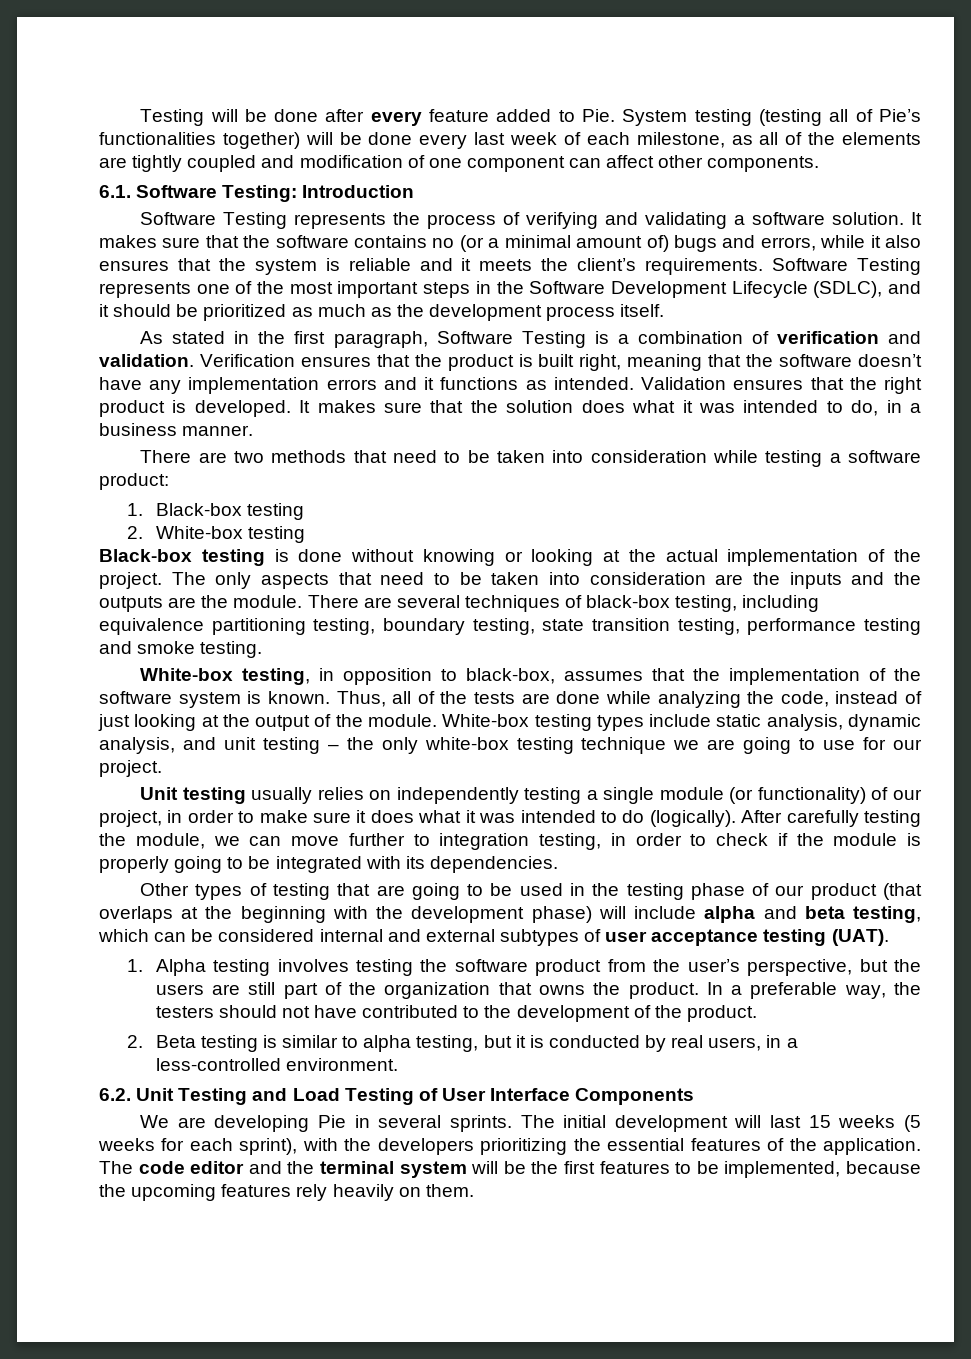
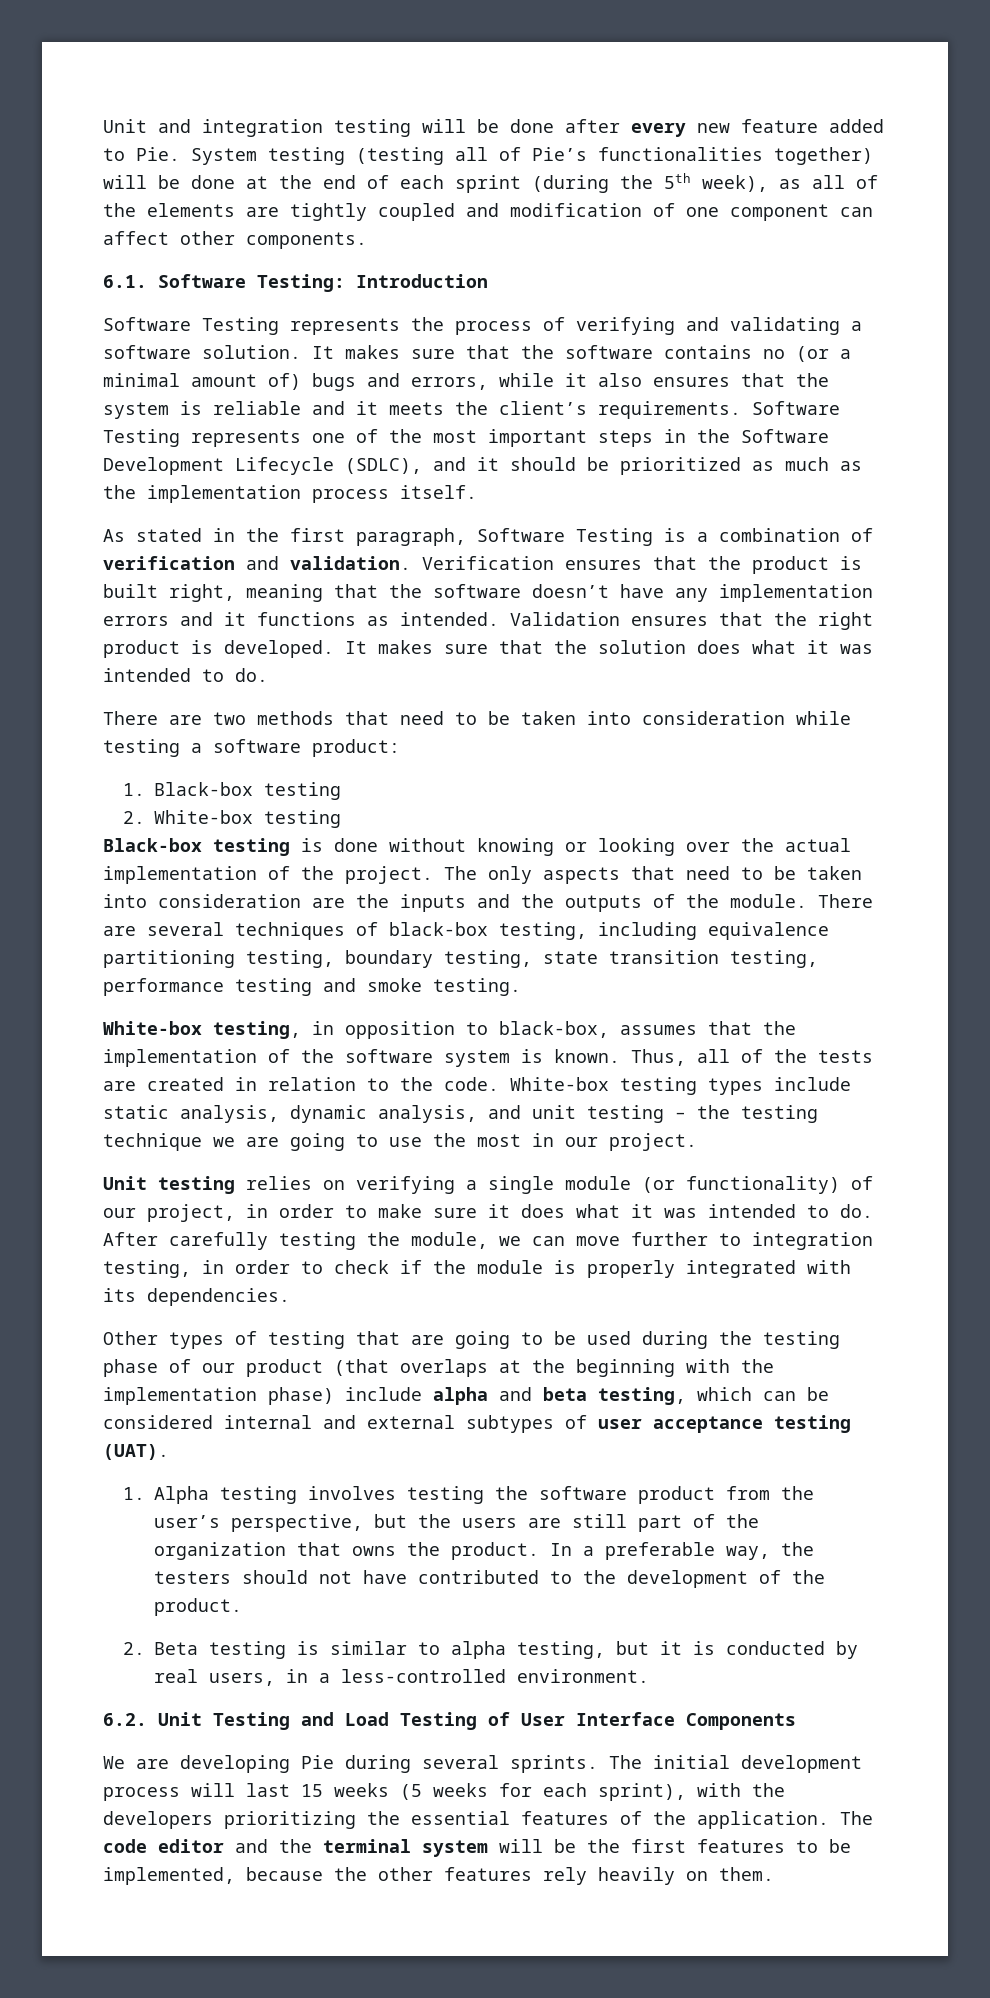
- Testing will be done after every feature added to Pie. System testing (testing all of Pie’s functionalities together) will be done every last week of each milestone, as all of the elements are tightly coupled and modification of one component can affect other components.
+ Unit and integration testing will be done after every new feature added to Pie. System testing (testing all of Pie’s functionalities together) will be done at the end of each sprint (during the 5th week), as all of the elements are tightly coupled and modification of one component can affect other components.
- Software Testing represents one of the most important steps in the Software Development Lifecycle (SDLC), and it should be prioritized as much as the development process itself.
+ Software Testing represents one of the most important steps in the Software Development Lifecycle (SDLC), and it should be prioritized as much as the implementation process itself.
- It makes sure that the solution does what it was intended to do, in a business manner.
+ It makes sure that the solution does what it was intended to do.
- Black-box testing is done without knowing or looking at the actual implementation of the project.
+ Black-box testing is done without knowing or looking over the actual implementation of the project.
- The only aspects that need to be taken into consideration are the inputs and the outputs are the module.
+ The only aspects that need to be taken into consideration are the inputs and the outputs of the module.
- Thus, all of the tests are done while analyzing the code, instead of just looking at the output of the module.
+ Thus, all of the tests are created in relation to the code.
- White-box testing types include static analysis, dynamic analysis, and unit testing – the only white-box testing technique we are going to use for our project.
+ White-box testing types include static analysis, dynamic analysis, and unit testing – the testing technique we are going to use the most in our project.
- Unit testing usually relies on independently testing a single module (or functionality) of our project, in order to make sure it does what it was intended to do (logically).
+ Unit testing relies on verifying a single module (or functionality) of our project, in order to make sure it does what it was intended to do.
- After carefully testing the module, we can move further to integration testing, in order to check if the module is properly going to be integrated with its dependencies.
+ After carefully testing the module, we can move further to integration testing, in order to check if the module is properly integrated with its dependencies.
- Other types of testing that are going to be used in the testing phase of our product (that overlaps at the beginning with the development phase) will include alpha and beta testing, which can be considered internal and external subtypes of user acceptance testing (UAT).
+ Other types of testing that are going to be used during the testing phase of our product (that overlaps at the beginning with the implementation phase) include alpha and beta testing, which can be considered internal and external subtypes of user acceptance testing (UAT).
- We are developing Pie in several sprints.
+ We are developing Pie during several sprints.
- The initial development will last 15 weeks (5 weeks for each sprint), with the developers prioritizing the essential features of the application.
+ The initial development process will last 15 weeks (5 weeks for each sprint), with the developers prioritizing the essential features of the application.
- The code editor and the terminal system will be the first features to be implemented, because the upcoming features rely heavily on them.
+ The code editor and the terminal system will be the first features to be implemented, because the other features rely heavily on them.

